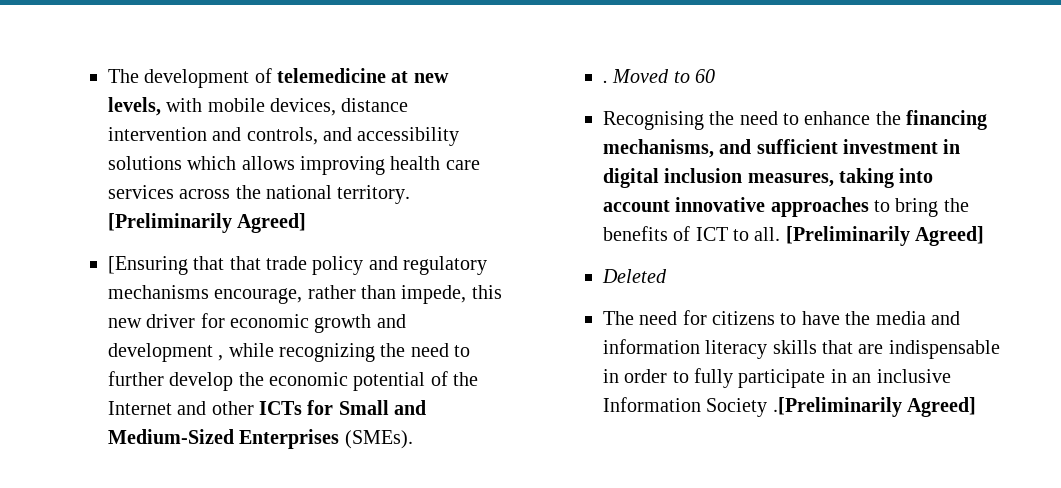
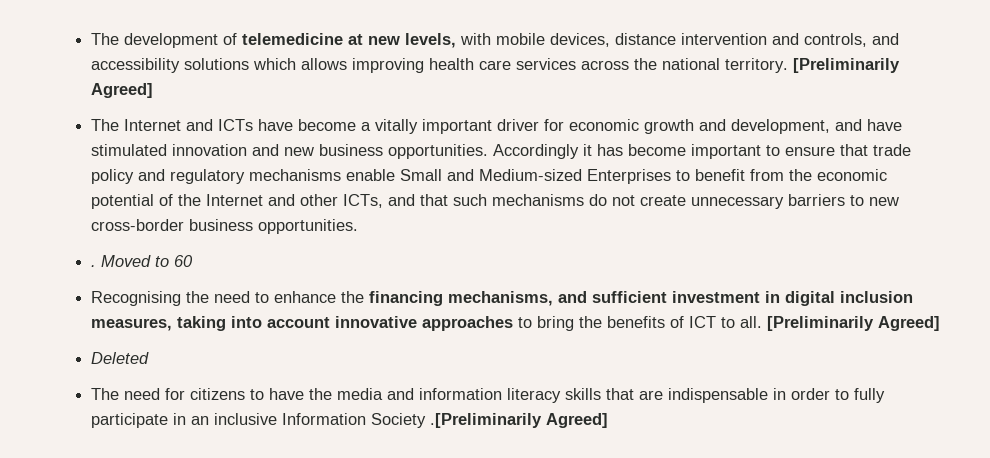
- [Ensuring that that trade policy and regulatory mechanisms encourage, rather than impede, this new driver for economic growth and development , while recognizing the need to further develop the economic potential of the Internet and other ICTs for Small and Medium-Sized Enterprises (SMEs).
+ The Internet and ICTs have become a vitally important driver for economic growth and development, and have stimulated innovation and new business opportunities. Accordingly it has become important to ensure that trade policy and regulatory mechanisms enable Small and Medium-sized Enterprises to benefit from the economic potential of the Internet and other ICTs, and that such mechanisms do not create unnecessary barriers to new cross-border business opportunities.

